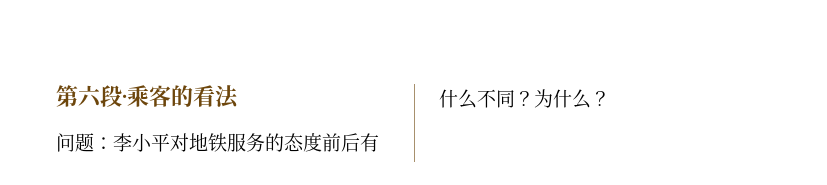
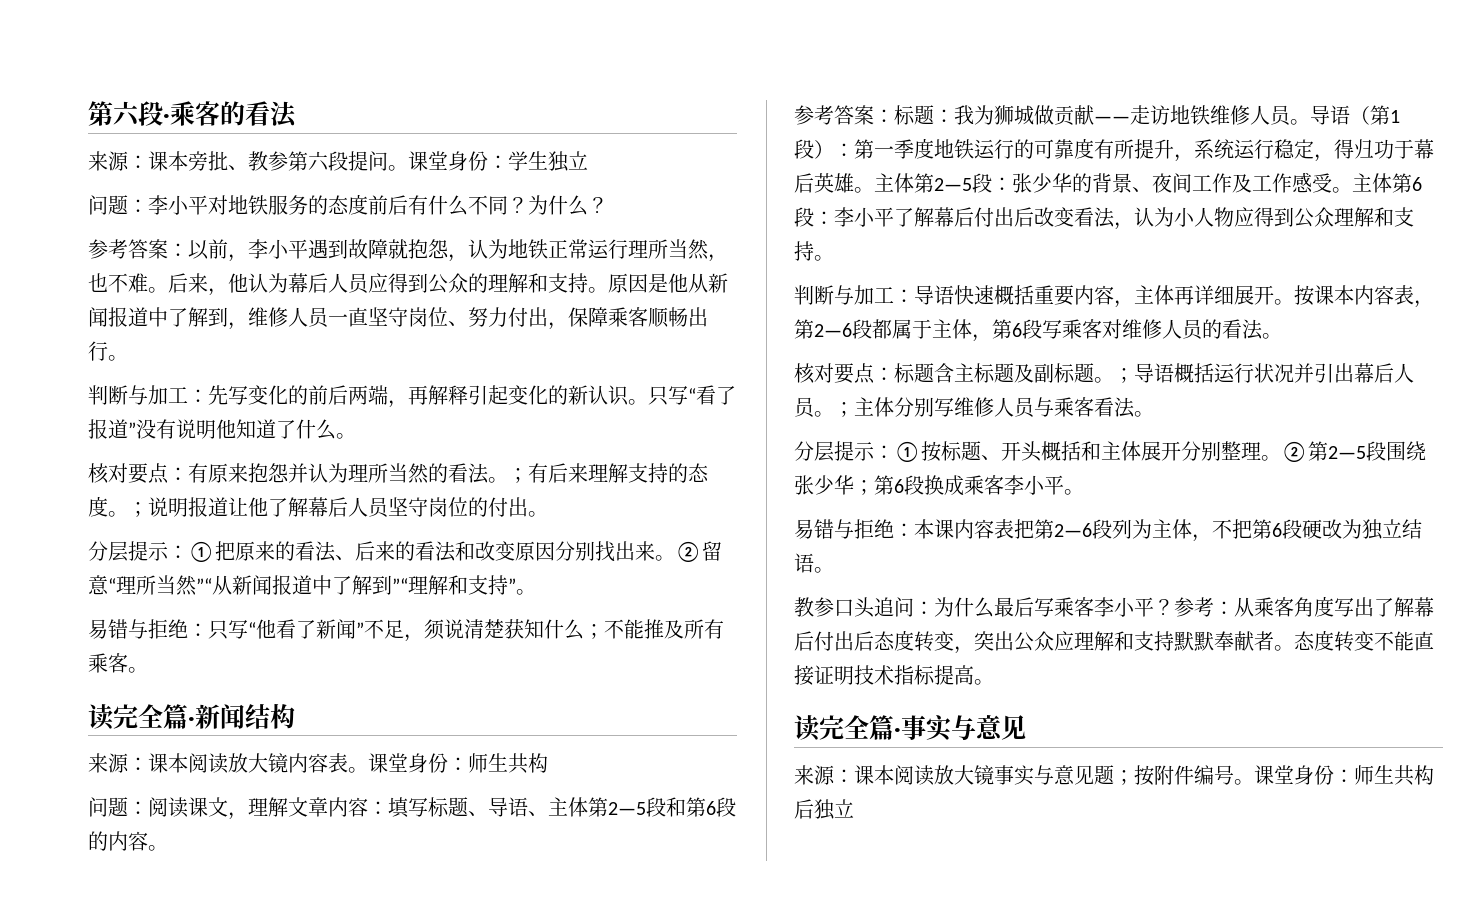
+ 来源：课本旁批、教参第六段提问。课堂身份：学生独立
+ 参考答案：以前，李小平遇到故障就抱怨，认为地铁正常运行理所当然，也不难。后来，他认为幕后人员应得到公众的理解和支持。原因是他从新闻报道中了解到，维修人员一直坚守岗位、努力付出，保障乘客顺畅出行。
+ 判断与加工：先写变化的前后两端，再解释引起变化的新认识。只写“看了报道”没有说明他知道了什么。
+ 核对要点：有原来抱怨并认为理所当然的看法。；有后来理解支持的态度。；说明报道让他了解幕后人员坚守岗位的付出。
+ 分层提示：①把原来的看法、后来的看法和改变原因分别找出来。②留意“理所当然”“从新闻报道中了解到”“理解和支持”。
+ 易错与拒绝：只写“他看了新闻”不足，须说清楚获知什么；不能推及所有乘客。
+ 读完全篇·新闻结构
+ 来源：课本阅读放大镜内容表。课堂身份：师生共构
+ 问题：阅读课文，理解文章内容：填写标题、导语、主体第2—5段和第6段的内容。
+ 参考答案：标题：我为狮城做贡献——走访地铁维修人员。导语（第1段）：第一季度地铁运行的可靠度有所提升，系统运行稳定，得归功于幕后英雄。主体第2—5段：张少华的背景、夜间工作及工作感受。主体第6段：李小平了解幕后付出后改变看法，认为小人物应得到公众理解和支持。
+ 判断与加工：导语快速概括重要内容，主体再详细展开。按课本内容表，第2—6段都属于主体，第6段写乘客对维修人员的看法。
+ 核对要点：标题含主标题及副标题。；导语概括运行状况并引出幕后人员。；主体分别写维修人员与乘客看法。
+ 分层提示：①按标题、开头概括和主体展开分别整理。②第2—5段围绕张少华；第6段换成乘客李小平。
+ 易错与拒绝：本课内容表把第2—6段列为主体，不把第6段硬改为独立结语。
+ 教参口头追问：为什么最后写乘客李小平？参考：从乘客角度写出了解幕后付出后态度转变，突出公众应理解和支持默默奉献者。态度转变不能直接证明技术指标提高。
+ 读完全篇·事实与意见
+ 来源：课本阅读放大镜事实与意见题；按附件编号。课堂身份：师生共构后独立

